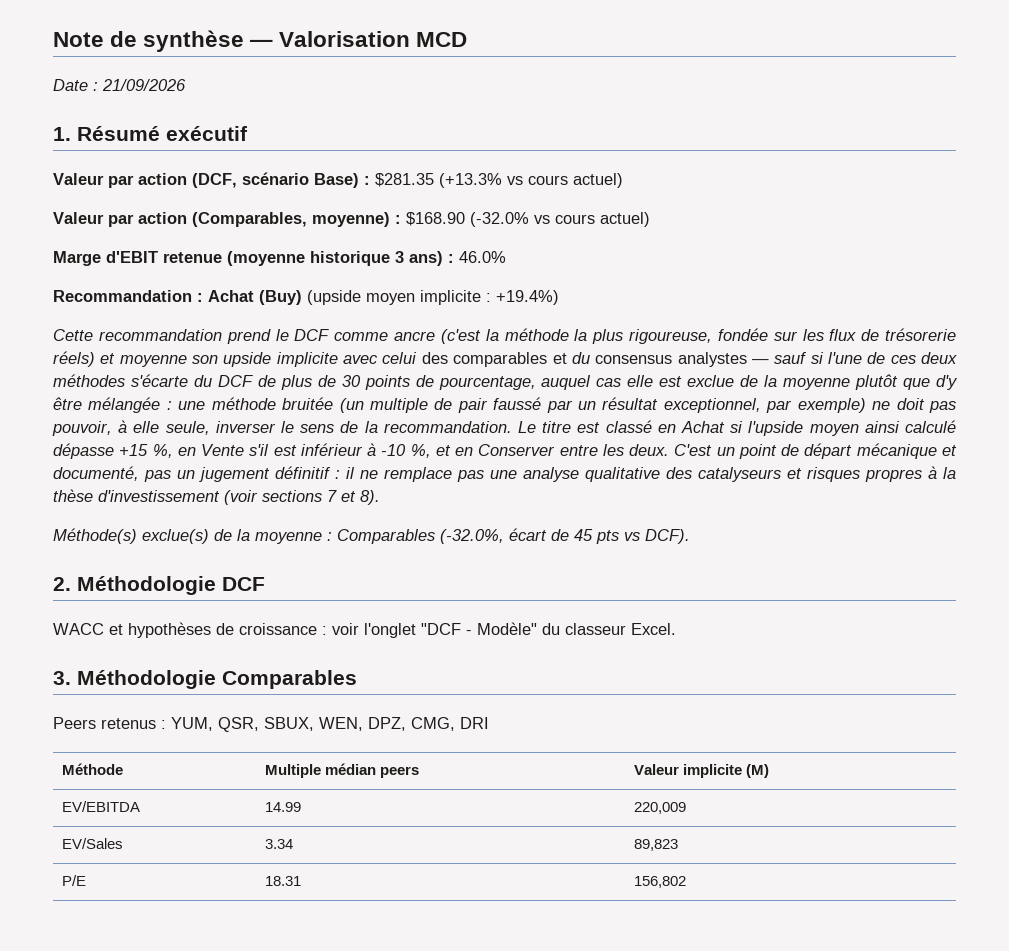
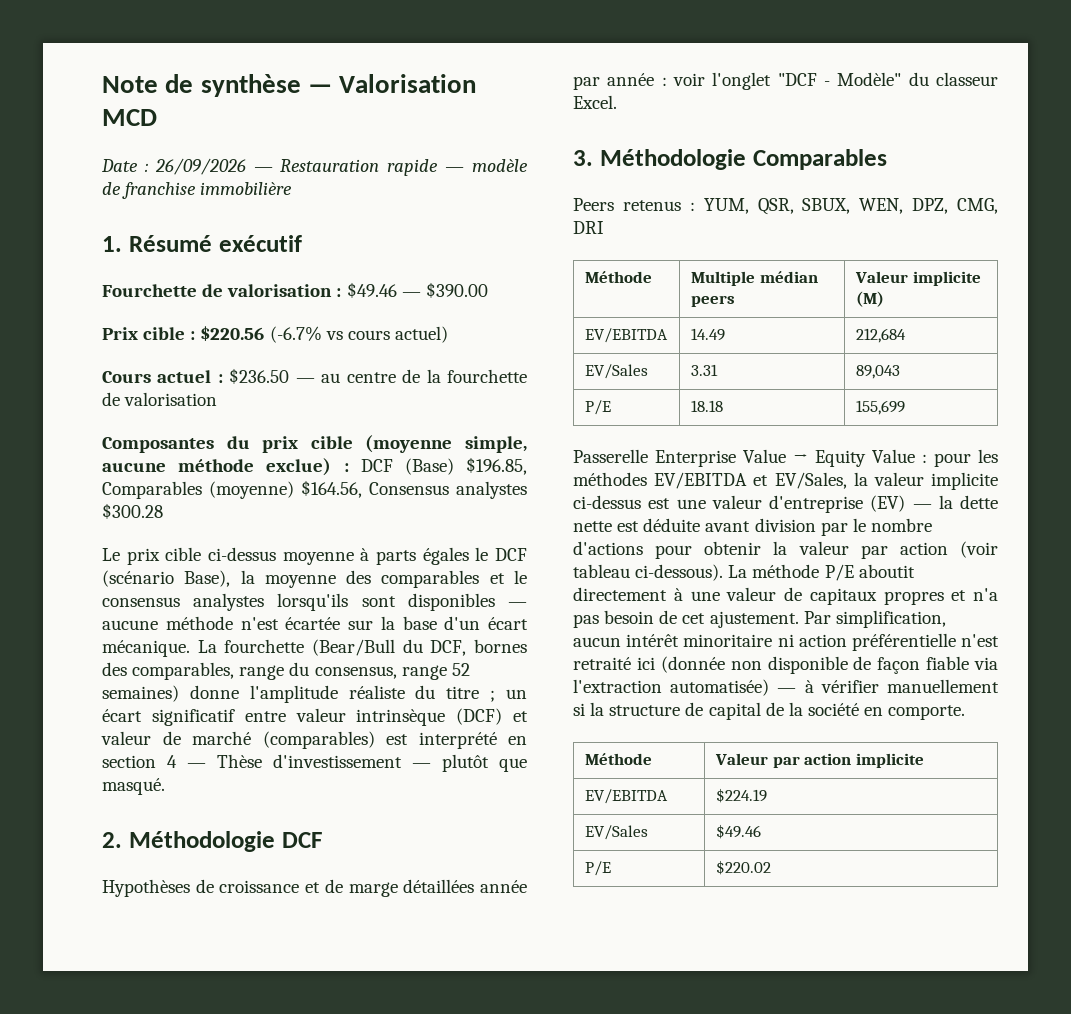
- Date : 21/09/2026
+ Date : 26/09/2026 — Restauration rapide — modèle de franchise immobilière
  1. Résumé exécutif
- Valeur par action (DCF, scénario Base) : $281.35 (+13.3% vs cours actuel)
- Valeur par action (Comparables, moyenne) : $168.90 (-32.0% vs cours actuel)
- Marge d'EBIT retenue (moyenne historique 3 ans) : 46.0%
- Recommandation : Achat (Buy) (upside moyen implicite : +19.4%)
- Cette recommandation prend le DCF comme ancre (c'est la méthode la plus rigoureuse, fondée sur les flux de trésorerie réels) et moyenne son upside implicite avec celui des comparables et du consensus analystes — sauf si l'une de ces deux méthodes s'écarte du DCF de plus de 30 points de pourcentage, auquel cas elle est exclue de la moyenne plutôt que d'y être mélangée : une méthode bruitée (un multiple de pair faussé par un résultat exceptionnel, par exemple) ne doit pas pouvoir, à elle seule, inverser le sens de la recommandation. Le titre est classé en Achat si l'upside moyen ainsi calculé dépasse +15 %, en Vente s'il est inférieur à -10 %, et en Conserver entre les deux. C'est un point de départ mécanique et documenté, pas un jugement définitif : il ne remplace pas une analyse qualitative des catalyseurs et risques propres à la thèse d'investissement (voir sections 7 et 8).
- Méthode(s) exclue(s) de la moyenne : Comparables (-32.0%, écart de 45 pts vs DCF).
+ Fourchette de valorisation : $49.46 — $390.00
+ Prix cible : $220.56 (-6.7% vs cours actuel)
+ Cours actuel : $236.50 — au centre de la fourchette de valorisation
+ Composantes du prix cible (moyenne simple, aucune méthode exclue) : DCF (Base) $196.85, Comparables (moyenne) $164.56, Consensus analystes $300.28
+ Le prix cible ci-dessus moyenne à parts égales le DCF (scénario Base), la moyenne des comparables et le consensus analystes lorsqu'ils sont disponibles — aucune méthode n'est écartée sur la base d'un écart mécanique. La fourchette (Bear/Bull du DCF, bornes des comparables, range du consensus, range 52 semaines) donne l'amplitude réaliste du titre ; un écart significatif entre valeur intrinsèque (DCF) et valeur de marché (comparables) est interprété en section 4 — Thèse d'investissement — plutôt que masqué.
  2. Méthodologie DCF
- WACC et hypothèses de croissance : voir l'onglet "DCF - Modèle" du classeur Excel.
+ Hypothèses de croissance et de marge détaillées année par année : voir l'onglet "DCF - Modèle" du classeur Excel.
- EV/EBITDA | 14.99 | 220,009
- EV/Sales | 3.34 | 89,823
- P/E | 18.31 | 156,802
+ EV/EBITDA | 14.49 | 212,684
+ EV/Sales | 3.31 | 89,043
+ P/E | 18.18 | 155,699
+ Passerelle Enterprise Value → Equity Value : pour les méthodes EV/EBITDA et EV/Sales, la valeur implicite ci-dessus est une valeur d'entreprise (EV) — la dette nette est déduite avant division par le nombre d'actions pour obtenir la valeur par action (voir tableau ci-dessous). La méthode P/E aboutit directement à une valeur de capitaux propres et n'a pas besoin de cet ajustement. Par simplification, aucun intérêt minoritaire ni action préférentielle n'est retraité ici (donnée non disponible de façon fiable via l'extraction automatisée) — à vérifier manuellement si la structure de capital de la société en comporte.
+ Méthode | Valeur par action implicite
+ EV/EBITDA | $224.19
+ EV/Sales | $49.46
+ P/E | $220.02

